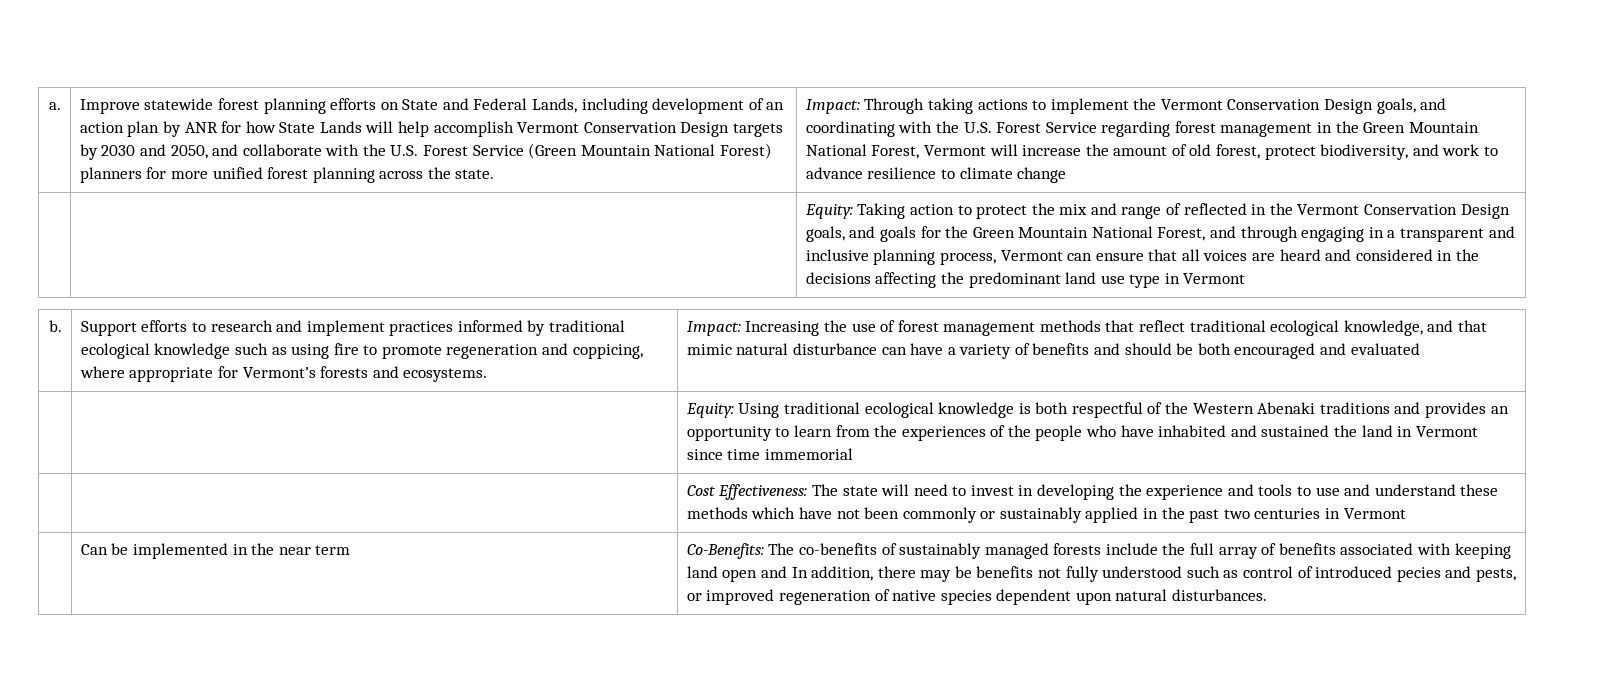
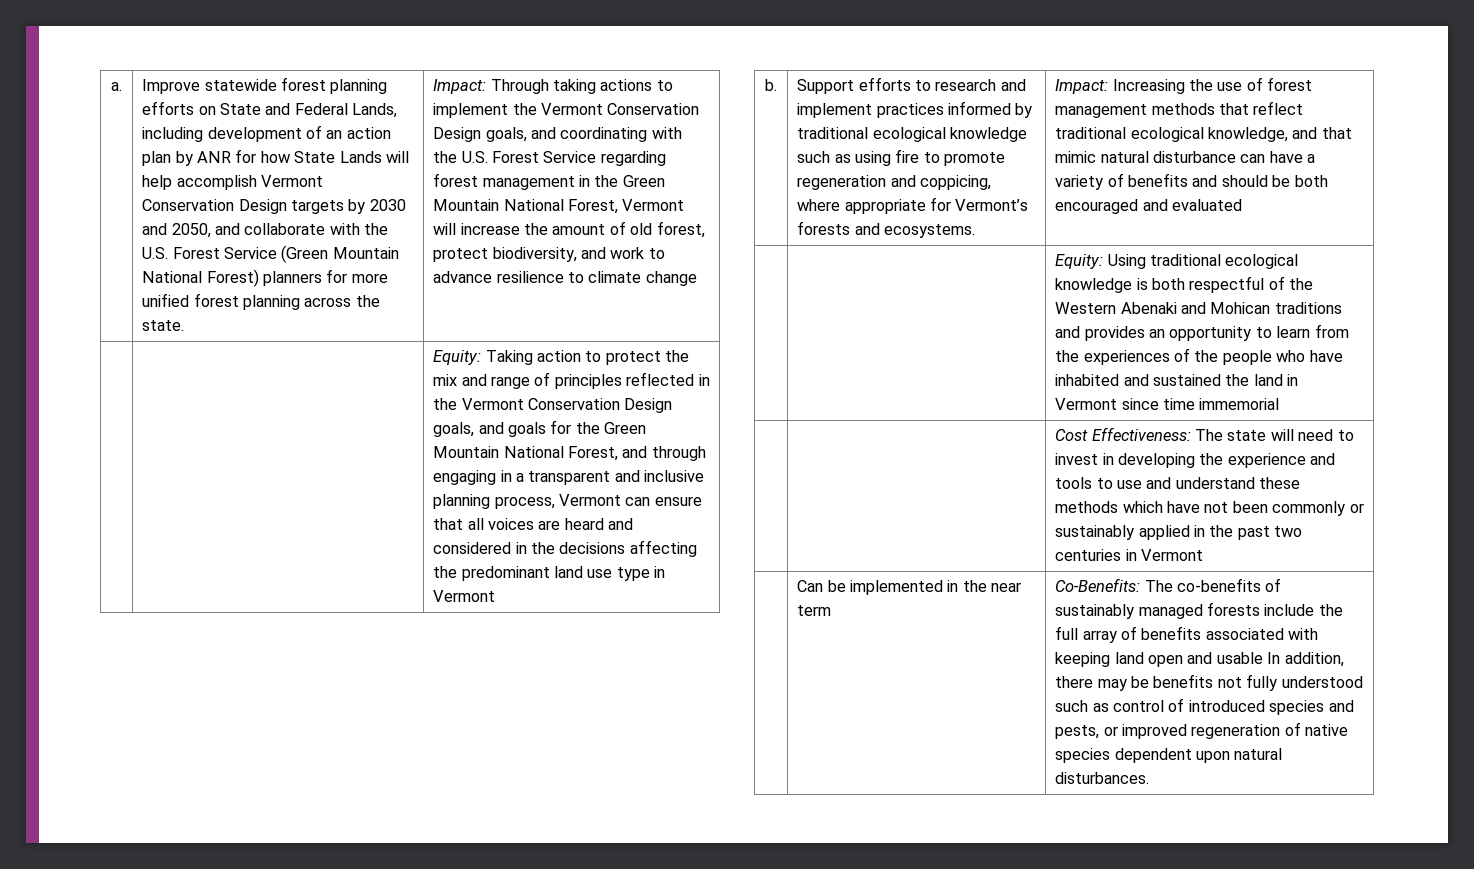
- Equity: Taking action to protect the mix and range of reflected in the Vermont Conservation Design goals, and goals for the Green Mountain National Forest, and through engaging in a transparent and inclusive planning process, Vermont can ensure that all voices are heard and considered in the decisions affecting the predominant land use type in Vermont
+ Equity: Taking action to protect the mix and range of principles reflected in the Vermont Conservation Design goals, and goals for the Green Mountain National Forest, and through engaging in a transparent and inclusive planning process, Vermont can ensure that all voices are heard and considered in the decisions affecting the predominant land use type in Vermont
- | | Equity: Using traditional ecological knowledge is both respectful of the Western Abenaki traditions and provides an opportunity to learn from the experiences of the people who have inhabited and sustained the land in Vermont since time immemorial
+ | | Equity: Using traditional ecological knowledge is both respectful of the Western Abenaki and Mohican traditions and provides an opportunity to learn from the experiences of the people who have inhabited and sustained the land in Vermont since time immemorial
- Co-Benefits: The co-benefits of sustainably managed forests include the full array of benefits associated with keeping land open and In addition, there may be benefits not fully understood such as control of introduced pecies and pests, or improved regeneration of native species dependent upon natural disturbances.
+ Co-Benefits: The co-benefits of sustainably managed forests include the full array of benefits associated with keeping land open and usable In addition, there may be benefits not fully understood such as control of introduced species and pests, or improved regeneration of native species dependent upon natural disturbances.

